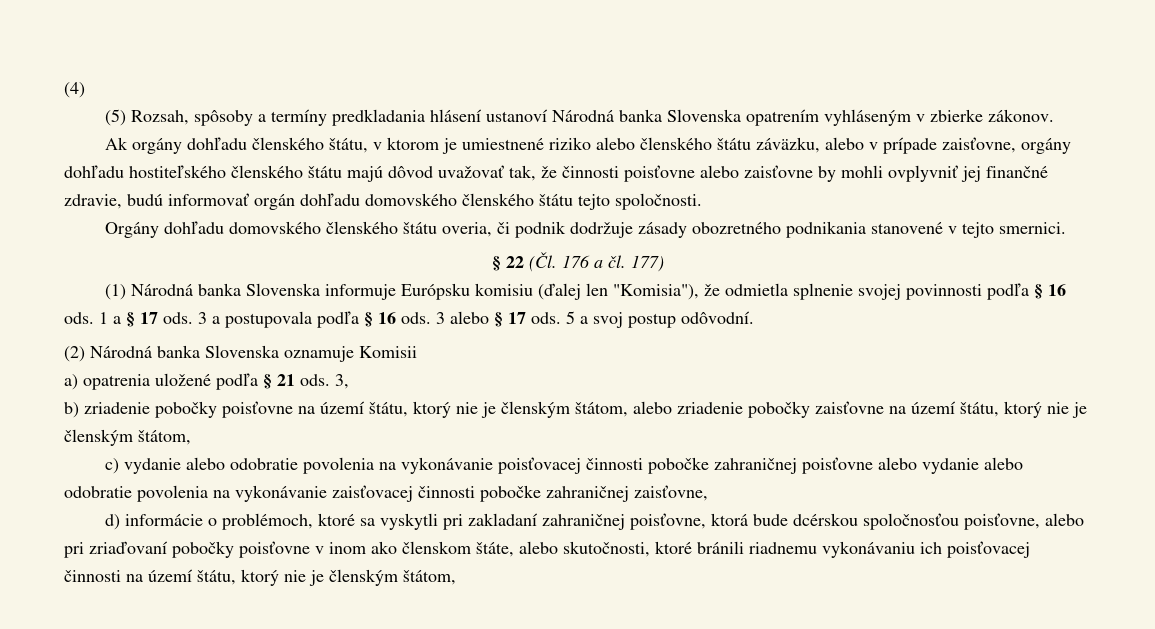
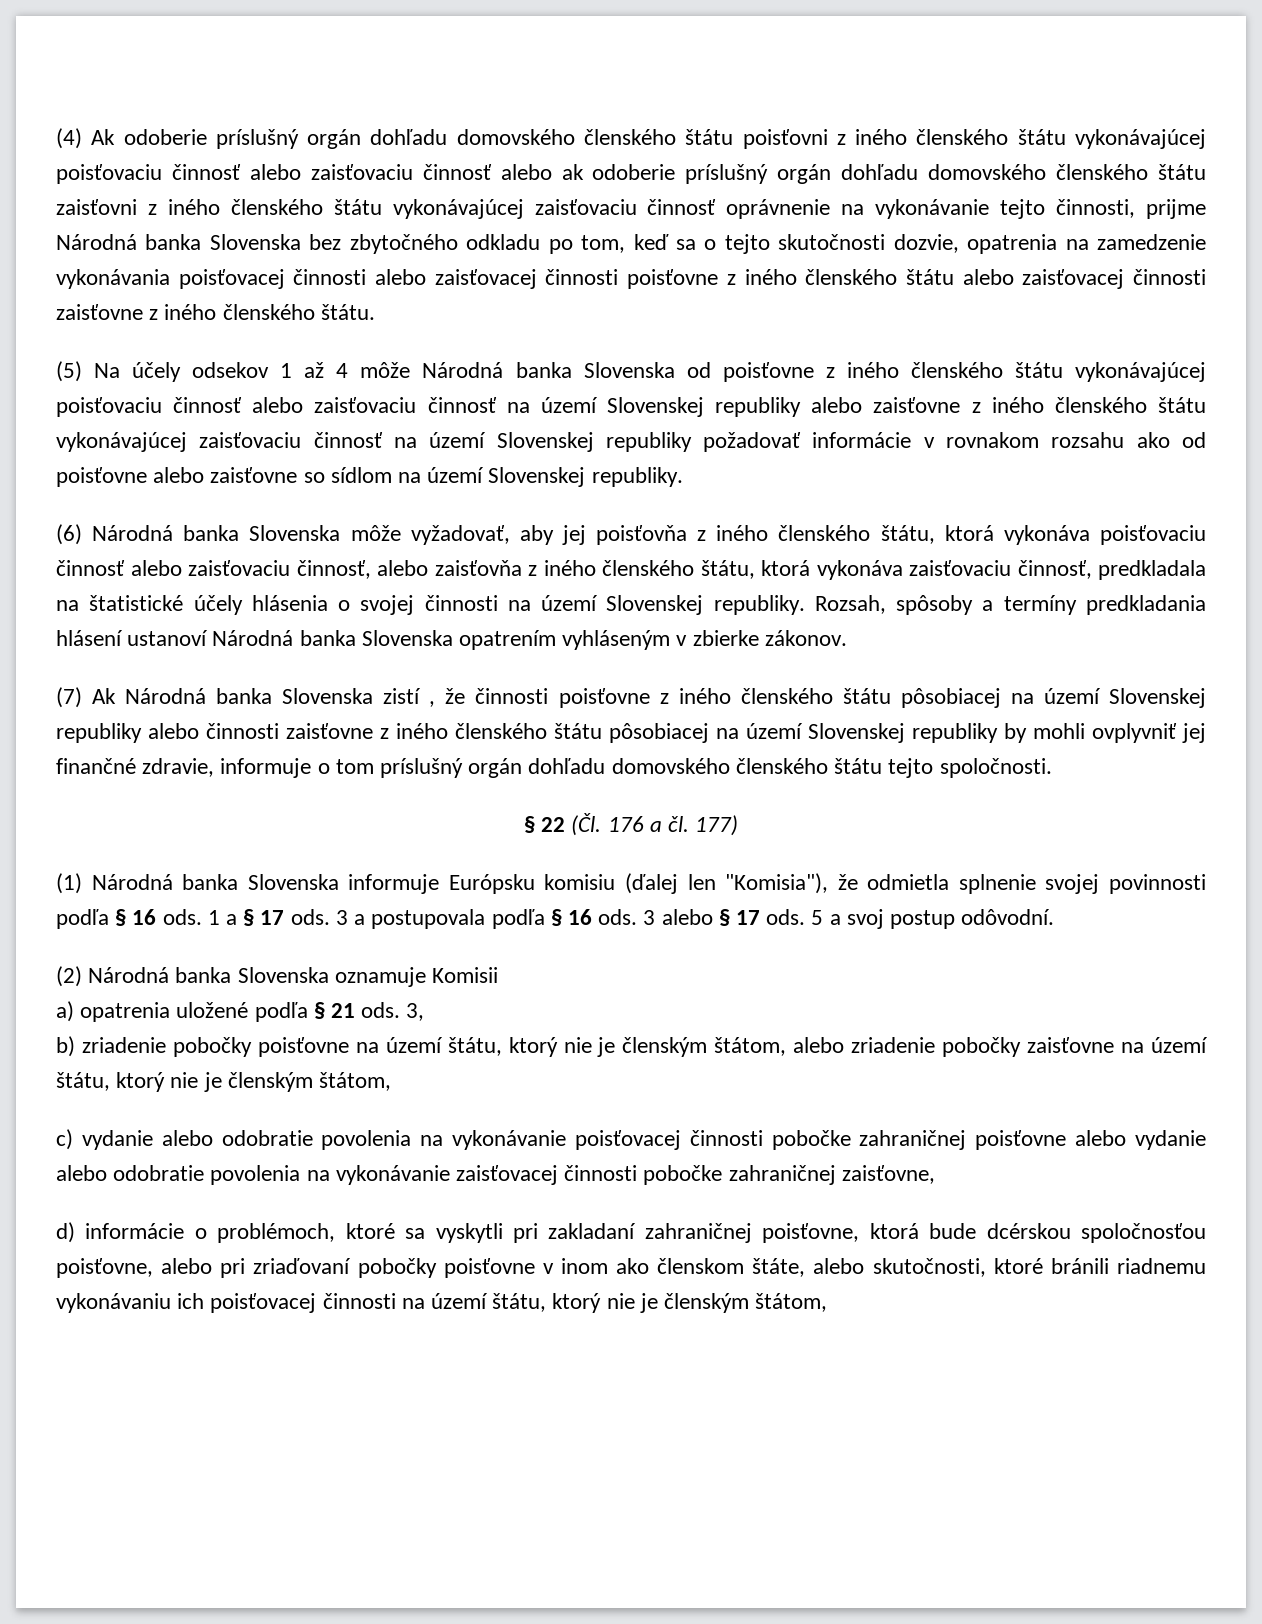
- (4)
- (5) Rozsah, spôsoby a termíny predkladania hlásení ustanoví Národná banka Slovenska opatrením vyhláseným v zbierke zákonov.
+ (4) Ak odoberie príslušný orgán dohľadu domovského členského štátu poisťovni z iného členského štátu vykonávajúcej poisťovaciu činnosť alebo zaisťovaciu činnosť alebo ak odoberie príslušný orgán dohľadu domovského členského štátu zaisťovni z iného členského štátu vykonávajúcej zaisťovaciu činnosť oprávnenie na vykonávanie tejto činnosti, prijme Národná banka Slovenska bez zbytočného odkladu po tom, keď sa o tejto skutočnosti dozvie, opatrenia na zamedzenie vykonávania poisťovacej činnosti alebo zaisťovacej činnosti poisťovne z iného členského štátu alebo zaisťovacej činnosti zaisťovne z iného členského štátu.
+ (5) Na účely odsekov 1 až 4 môže Národná banka Slovenska od poisťovne z iného členského štátu vykonávajúcej poisťovaciu činnosť alebo zaisťovaciu činnosť na území Slovenskej republiky alebo zaisťovne z iného členského štátu vykonávajúcej zaisťovaciu činnosť na území Slovenskej republiky požadovať informácie v rovnakom rozsahu ako od poisťovne alebo zaisťovne so sídlom na území Slovenskej republiky.
+ (6) Národná banka Slovenska môže vyžadovať, aby jej poisťovňa z iného členského štátu, ktorá vykonáva poisťovaciu činnosť alebo zaisťovaciu činnosť, alebo zaisťovňa z iného členského štátu, ktorá vykonáva zaisťovaciu činnosť, predkladala na štatistické účely hlásenia o svojej činnosti na území Slovenskej republiky. Rozsah, spôsoby a termíny predkladania hlásení ustanoví Národná banka Slovenska opatrením vyhláseným v zbierke zákonov.
- Ak orgány dohľadu členského štátu, v ktorom je umiestnené riziko alebo členského štátu záväzku, alebo v prípade zaisťovne, orgány dohľadu hostiteľského členského štátu majú dôvod uvažovať tak, že činnosti poisťovne alebo zaisťovne by mohli ovplyvniť jej finančné zdravie, budú informovať orgán dohľadu domovského členského štátu tejto spoločnosti.
+ (7) Ak Národná banka Slovenska zistí , že činnosti poisťovne z iného členského štátu pôsobiacej na území Slovenskej republiky alebo činnosti zaisťovne z iného členského štátu pôsobiacej na území Slovenskej republiky by mohli ovplyvniť jej finančné zdravie, informuje o tom príslušný orgán dohľadu domovského členského štátu tejto spoločnosti.
- Orgány dohľadu domovského členského štátu overia, či podnik dodržuje zásady obozretného podnikania stanovené v tejto smernici.

